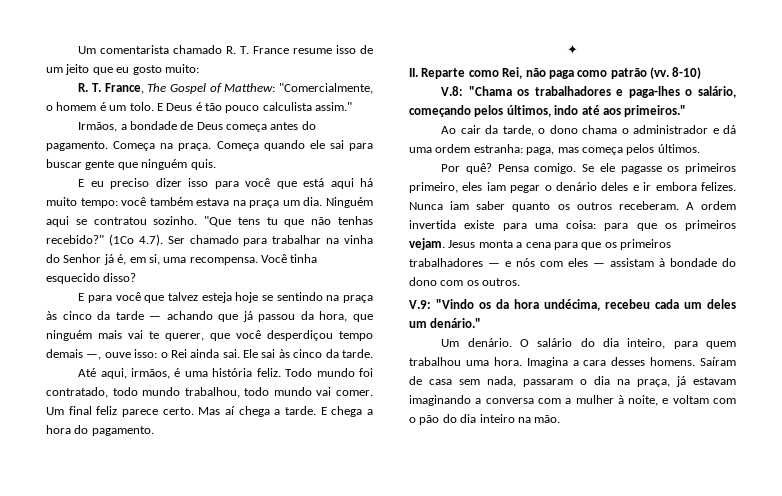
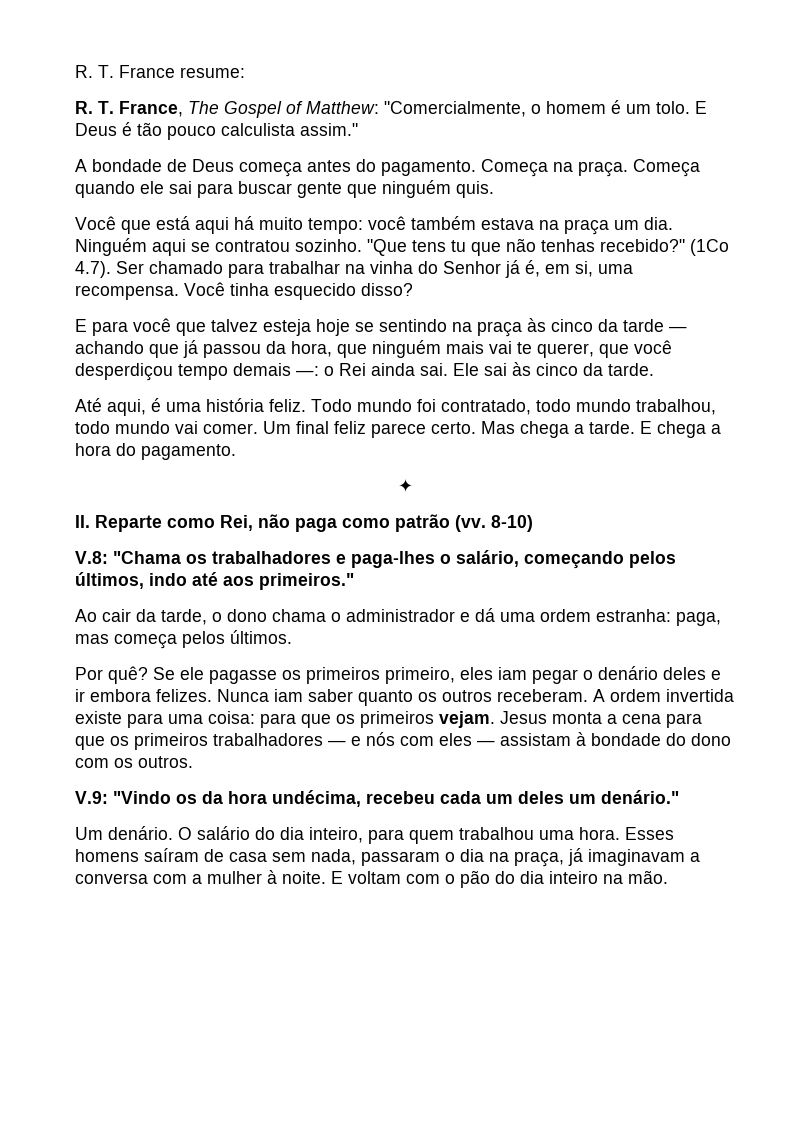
- Um comentarista chamado R. T. France resume isso de um jeito que eu gosto muito:
+ R. T. France resume:
- Irmãos, a bondade de Deus começa antes do pagamento.
+ A bondade de Deus começa antes do pagamento.
- E eu preciso dizer isso para você que está aqui há muito tempo: você também estava na praça um dia.
+ Você que está aqui há muito tempo: você também estava na praça um dia.
- E para você que talvez esteja hoje se sentindo na praça às cinco da tarde — achando que já passou da hora, que ninguém mais vai te querer, que você desperdiçou tempo demais —, ouve isso: o Rei ainda sai.
+ E para você que talvez esteja hoje se sentindo na praça às cinco da tarde — achando que já passou da hora, que ninguém mais vai te querer, que você desperdiçou tempo demais —: o Rei ainda sai.
- Até aqui, irmãos, é uma história feliz.
+ Até aqui, é uma história feliz.
- Mas aí chega a tarde.
+ Mas chega a tarde.
- Pensa comigo.
- Imagina a cara desses homens. Saíram de casa sem nada, passaram o dia na praça, já estavam imaginando a conversa com a mulher à noite, e voltam com o pão do dia inteiro na mão.
+ Esses homens saíram de casa sem nada, passaram o dia na praça, já imaginavam a conversa com a mulher à noite. E voltam com o pão do dia inteiro na mão.

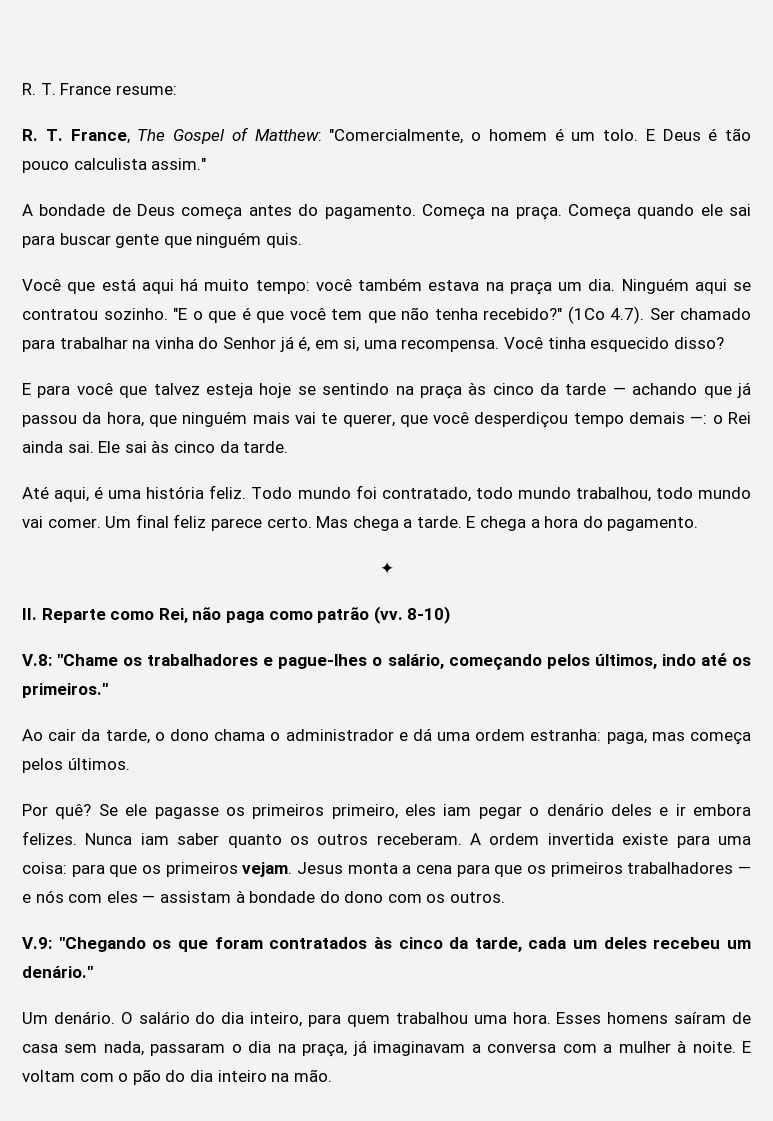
- "Que tens tu que não tenhas recebido?"
+ "E o que é que você tem que não tenha recebido?"
- V.8: "Chama os trabalhadores e paga-lhes o salário, começando pelos últimos, indo até aos primeiros."
+ V.8: "Chame os trabalhadores e pague-lhes o salário, começando pelos últimos, indo até os primeiros."
- V.9: "Vindo os da hora undécima, recebeu cada um deles um denário."
+ V.9: "Chegando os que foram contratados às cinco da tarde, cada um deles recebeu um denário."

